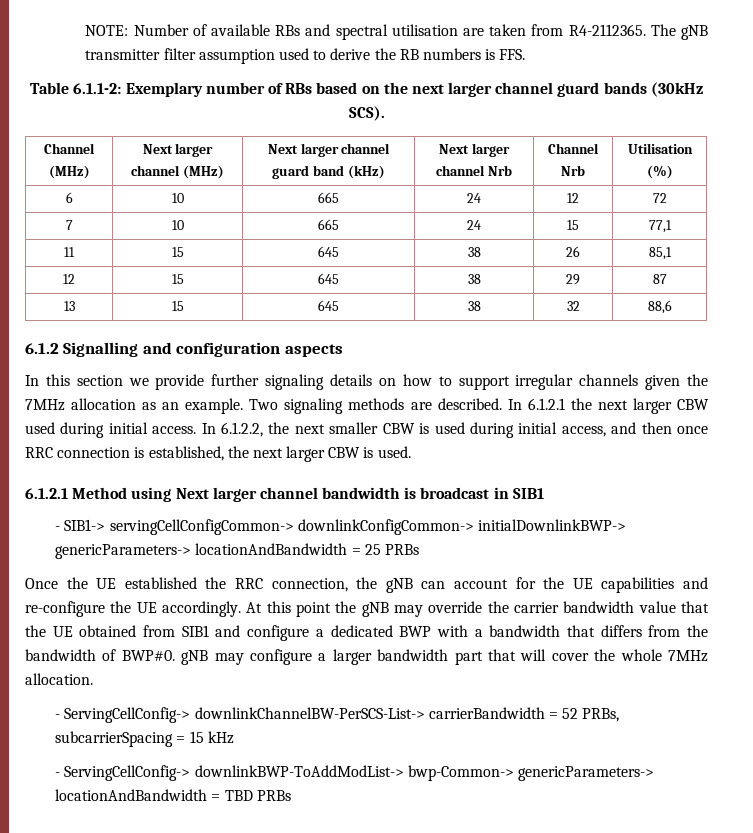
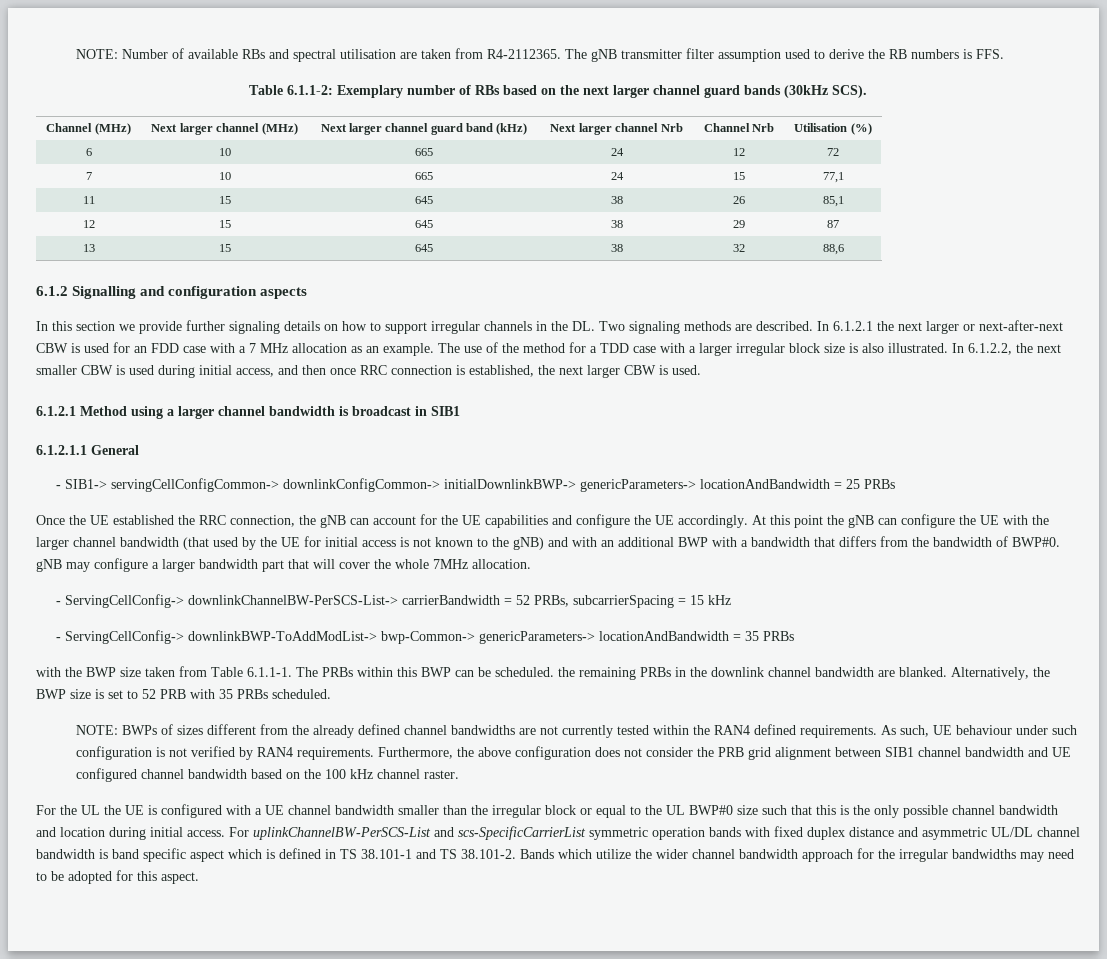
- In this section we provide further signaling details on how to support irregular channels given the 7MHz allocation as an example. Two signaling methods are described.
+ In this section we provide further signaling details on how to support irregular channels in the DL. Two signaling methods are described.
- In 6.1.2.1 the next larger CBW used during initial access.
+ In 6.1.2.1 the next larger or next-after-next CBW is used for an FDD case with a 7 MHz allocation as an example. The use of the method for a TDD case with a larger irregular block size is also illustrated.
- 6.1.2.1 Method using Next larger channel bandwidth is broadcast in SIB1
+ 6.1.2.1 Method using a larger channel bandwidth is broadcast in SIB1
+ 6.1.2.1.1 General
- Once the UE established the RRC connection, the gNB can account for the UE capabilities and re-configure the UE accordingly.
+ Once the UE established the RRC connection, the gNB can account for the UE capabilities and configure the UE accordingly.
- At this point the gNB may override the carrier bandwidth value that the UE obtained from SIB1 and configure a dedicated BWP with a bandwidth that differs from the bandwidth of BWP#0. gNB may configure a larger bandwidth part that will cover the whole 7MHz allocation.
+ At this point the gNB can configure the UE with the larger channel bandwidth (that used by the UE for initial access is not known to the gNB) and with an additional BWP with a bandwidth that differs from the bandwidth of BWP#0. gNB may configure a larger bandwidth part that will cover the whole 7MHz allocation.
- - ServingCellConfig-> downlinkBWP-ToAddModList-> bwp-Common-> genericParameters-> locationAndBandwidth = TBD PRBs
+ - ServingCellConfig-> downlinkBWP-ToAddModList-> bwp-Common-> genericParameters-> locationAndBandwidth = 35 PRBs
+ with the BWP size taken from Table 6.1.1-1. The PRBs within this BWP can be scheduled. the remaining PRBs in the downlink channel bandwidth are blanked. Alternatively, the BWP size is set to 52 PRB with 35 PRBs scheduled.
+ NOTE: BWPs of sizes different from the already defined channel bandwidths are not currently tested within the RAN4 defined requirements. As such, UE behaviour under such configuration is not verified by RAN4 requirements. Furthermore, the above configuration does not consider the PRB grid alignment between SIB1 channel bandwidth and UE configured channel bandwidth based on the 100 kHz channel raster.
+ For the UL the UE is configured with a UE channel bandwidth smaller than the irregular block or equal to the UL BWP#0 size such that this is the only possible channel bandwidth and location during initial access. For uplinkChannelBW-PerSCS-List and scs-SpecificCarrierList symmetric operation bands with fixed duplex distance and asymmetric UL/DL channel bandwidth is band specific aspect which is defined in TS 38.101-1 and TS 38.101-2. Bands which utilize the wider channel bandwidth approach for the irregular bandwidths may need to be adopted for this aspect.

